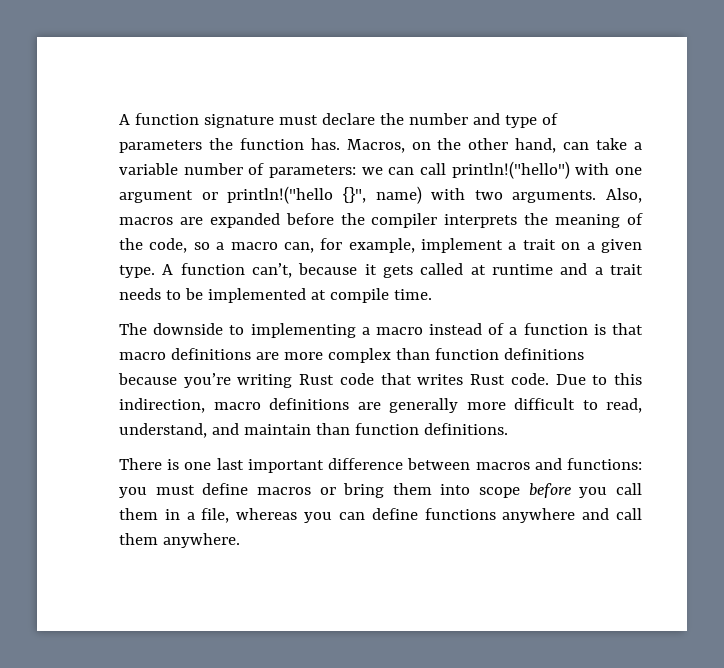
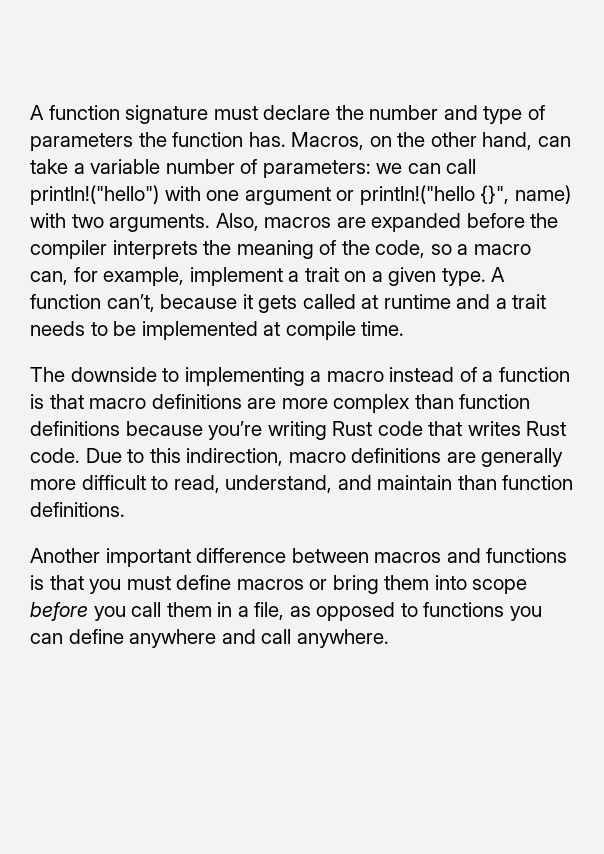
- There is one last important difference between macros and functions: you must define macros or bring them into scope before you call them in a file, whereas you can define functions anywhere and call them anywhere.
+ Another important difference between macros and functions is that you must define macros or bring them into scope before you call them in a file, as opposed to functions you can define anywhere and call anywhere.

